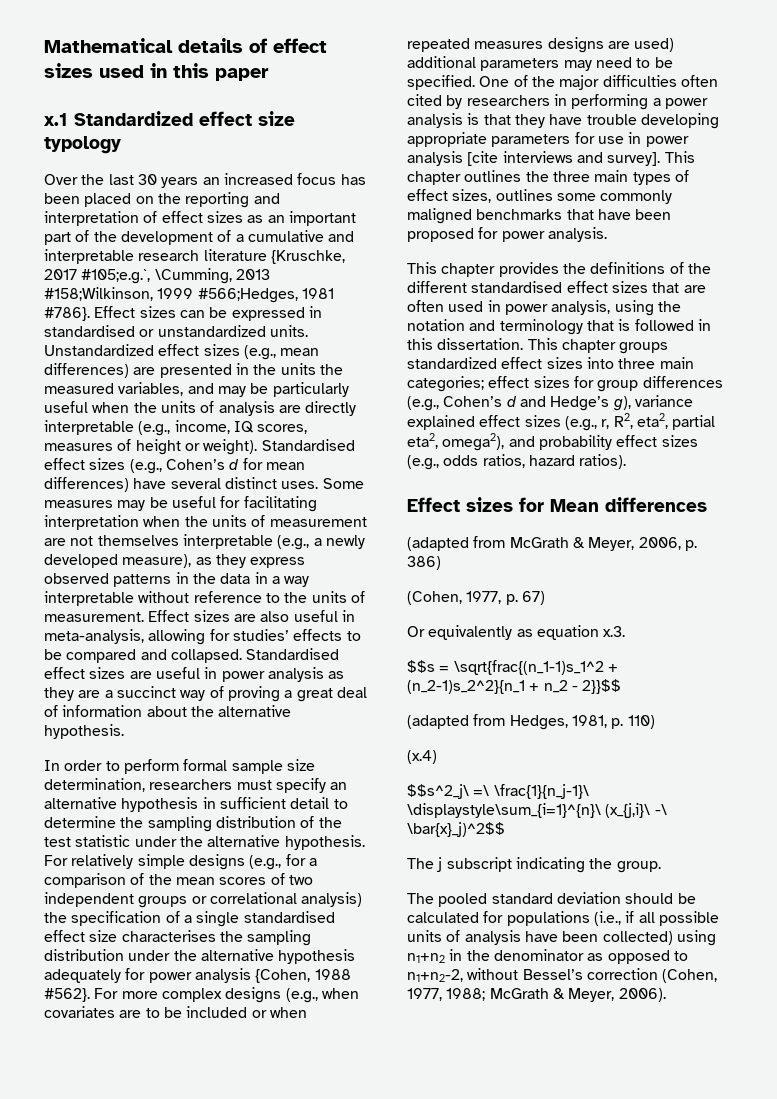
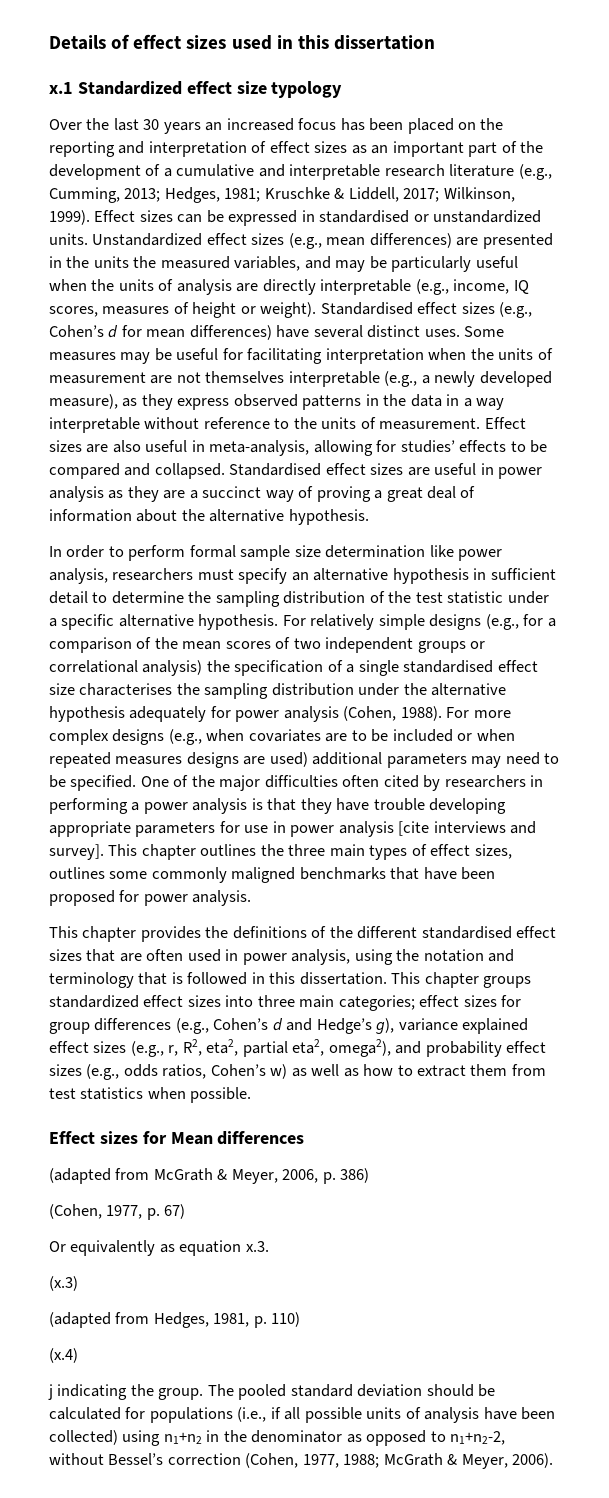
- Mathematical details of effect sizes used in this paper
+ Details of effect sizes used in this dissertation
- Over the last 30 years an increased focus has been placed on the reporting and interpretation of effect sizes as an important part of the development of a cumulative and interpretable research literature {Kruschke, 2017 #105;e.g.`, \Cumming, 2013 #158;Wilkinson, 1999 #566;Hedges, 1981 #786}.
+ Over the last 30 years an increased focus has been placed on the reporting and interpretation of effect sizes as an important part of the development of a cumulative and interpretable research literature (e.g., Cumming, 2013; Hedges, 1981; Kruschke & Liddell, 2017; Wilkinson, 1999).
- In order to perform formal sample size determination, researchers must specify an alternative hypothesis in sufficient detail to determine the sampling distribution of the test statistic under the alternative hypothesis.
+ In order to perform formal sample size determination like power analysis, researchers must specify an alternative hypothesis in sufficient detail to determine the sampling distribution of the test statistic under a specific alternative hypothesis.
- For relatively simple designs (e.g., for a comparison of the mean scores of two independent groups or correlational analysis) the specification of a single standardised effect size characterises the sampling distribution under the alternative hypothesis adequately for power analysis {Cohen, 1988 #562}.
+ For relatively simple designs (e.g., for a comparison of the mean scores of two independent groups or correlational analysis) the specification of a single standardised effect size characterises the sampling distribution under the alternative hypothesis adequately for power analysis (Cohen, 1988).
- This chapter groups standardized effect sizes into three main categories; effect sizes for group differences (e.g., Cohen’s d and Hedge’s g), variance explained effect sizes (e.g., r, R2, eta2, partial eta2, omega2), and probability effect sizes (e.g., odds ratios, hazard ratios).
+ This chapter groups standardized effect sizes into three main categories; effect sizes for group differences (e.g., Cohen’s d and Hedge’s g), variance explained effect sizes (e.g., r, R2, eta2, partial eta2, omega2), and probability effect sizes (e.g., odds ratios, Cohen’s w) as well as how to extract them from test statistics when possible.
- $$s = \sqrt{frac{(n_1-1)s_1^2 + (n_2-1)s_2^2}{n_1 + n_2 - 2}}$$
+ (x.3)
- $$s^2_j\ =\ \frac{1}{n_j-1}\ \displaystyle\sum_{i=1}^{n}\ (x_{j,i}\ -\ \bar{x}_j)^2$$
- The j subscript indicating the group.
- The pooled standard deviation should be calculated for populations (i.e., if all possible units of analysis have been collected) using n1+n2 in the denominator as opposed to n1+n2-2, without Bessel’s correction (Cohen, 1977, 1988; McGrath & Meyer, 2006).
+ j indicating the group. The pooled standard deviation should be calculated for populations (i.e., if all possible units of analysis have been collected) using n1+n2 in the denominator as opposed to n1+n2-2, without Bessel’s correction (Cohen, 1977, 1988; McGrath & Meyer, 2006).

